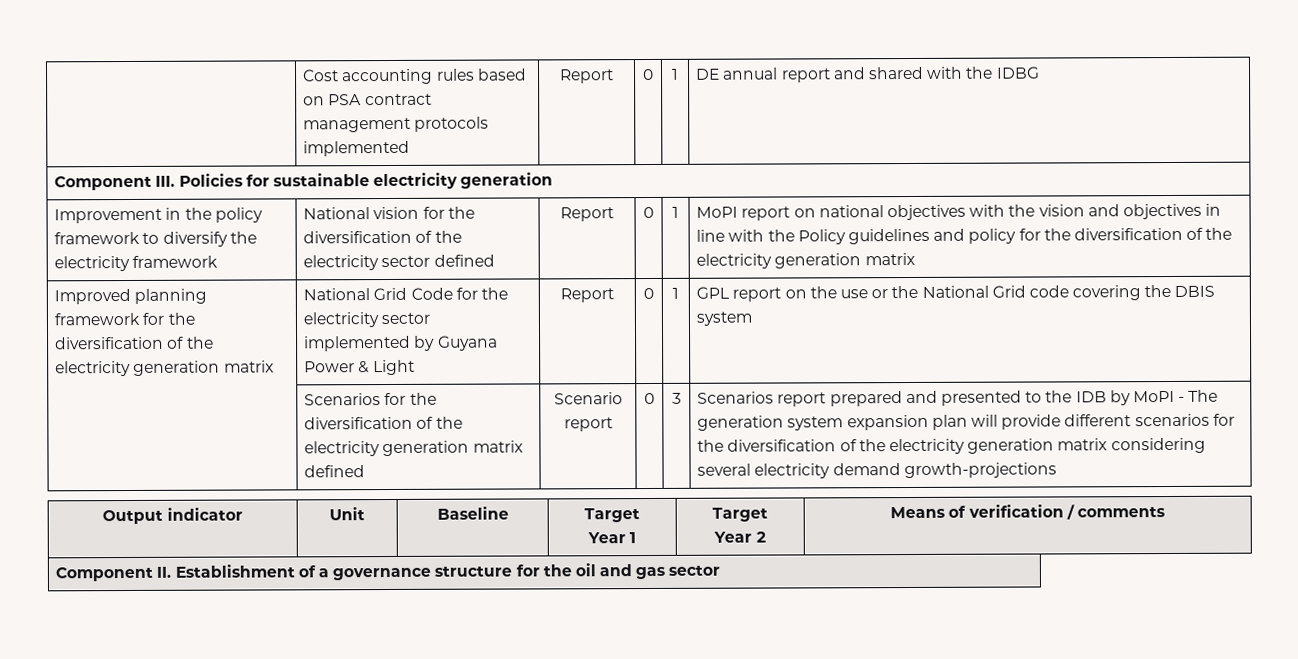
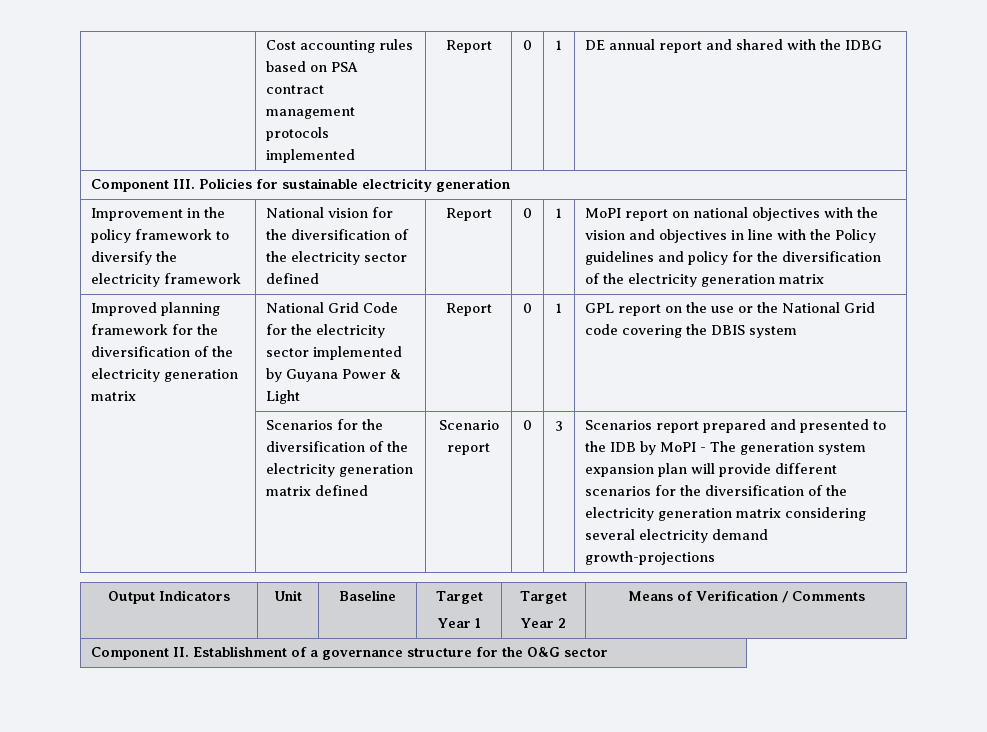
- Output indicator | Unit | Baseline | Target
+ Output Indicators | Unit | Baseline | Target
  Year 1 | Target
- Year 2 | Means of verification / comments
+ Year 2 | Means of Verification / Comments
- Component II. Establishment of a governance structure for the oil and gas sector
+ Component II. Establishment of a governance structure for the O&G sector

